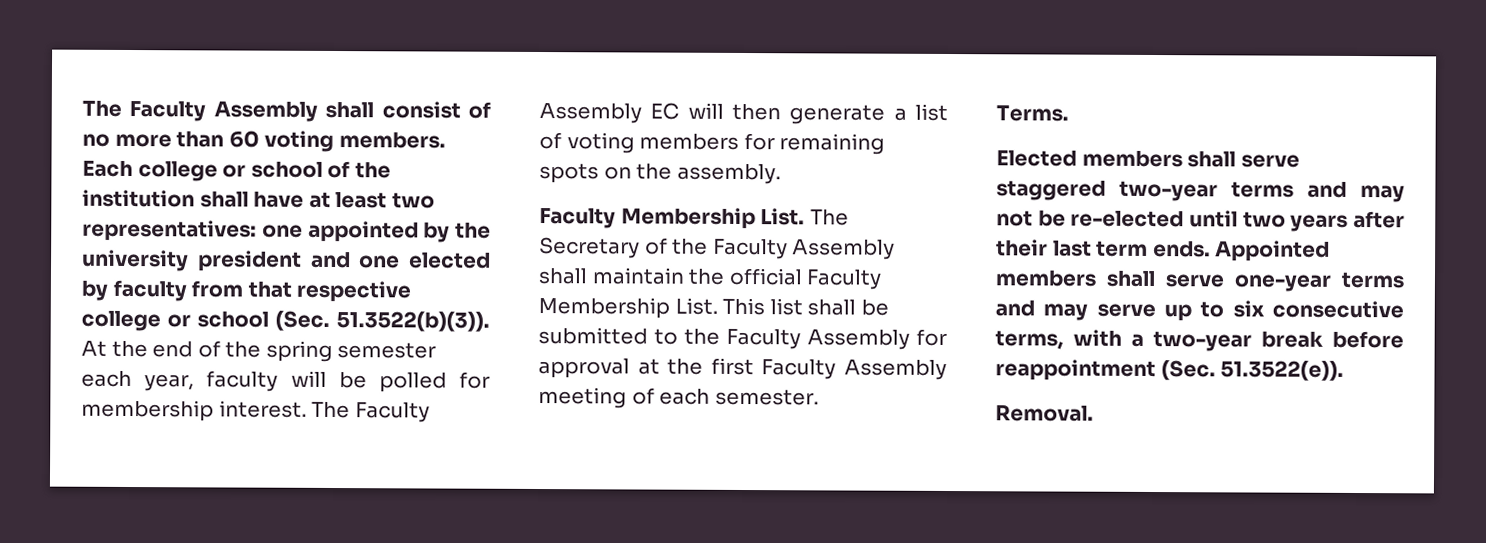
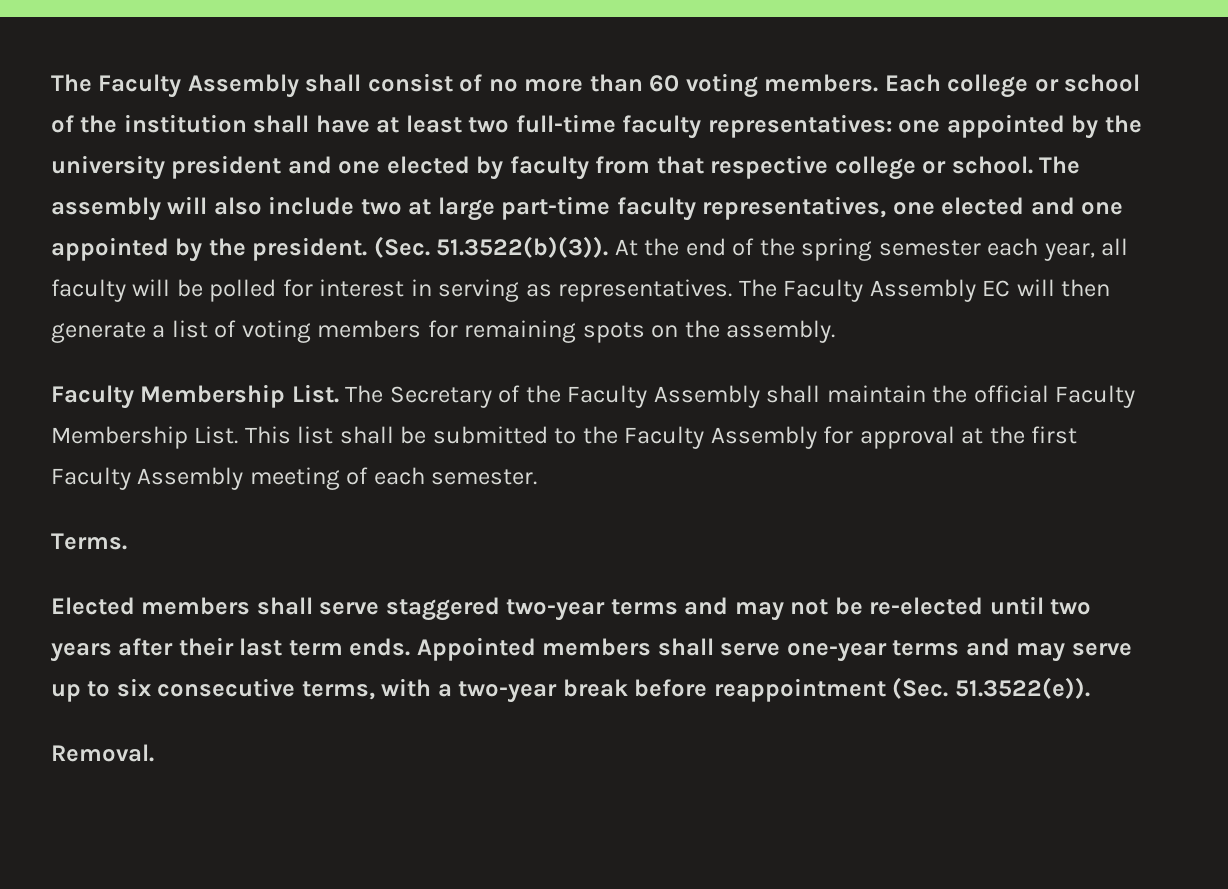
- Each college or school of the institution shall have at least two representatives: one appointed by the university president and one elected by faculty from that respective college or school (Sec. 51.3522(b)(3)). At the end of the spring semester each year, faculty will be polled for membership interest.
+ Each college or school of the institution shall have at least two full-time faculty representatives: one appointed by the university president and one elected by faculty from that respective college or school. The assembly will also include two at large part-time faculty representatives, one elected and one appointed by the president. (Sec. 51.3522(b)(3)). At the end of the spring semester each year, all faculty will be polled for interest in serving as representatives.

